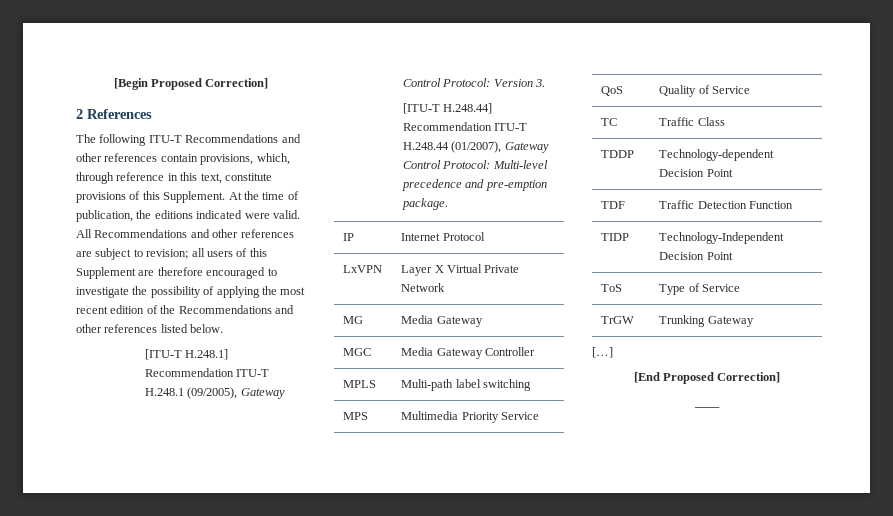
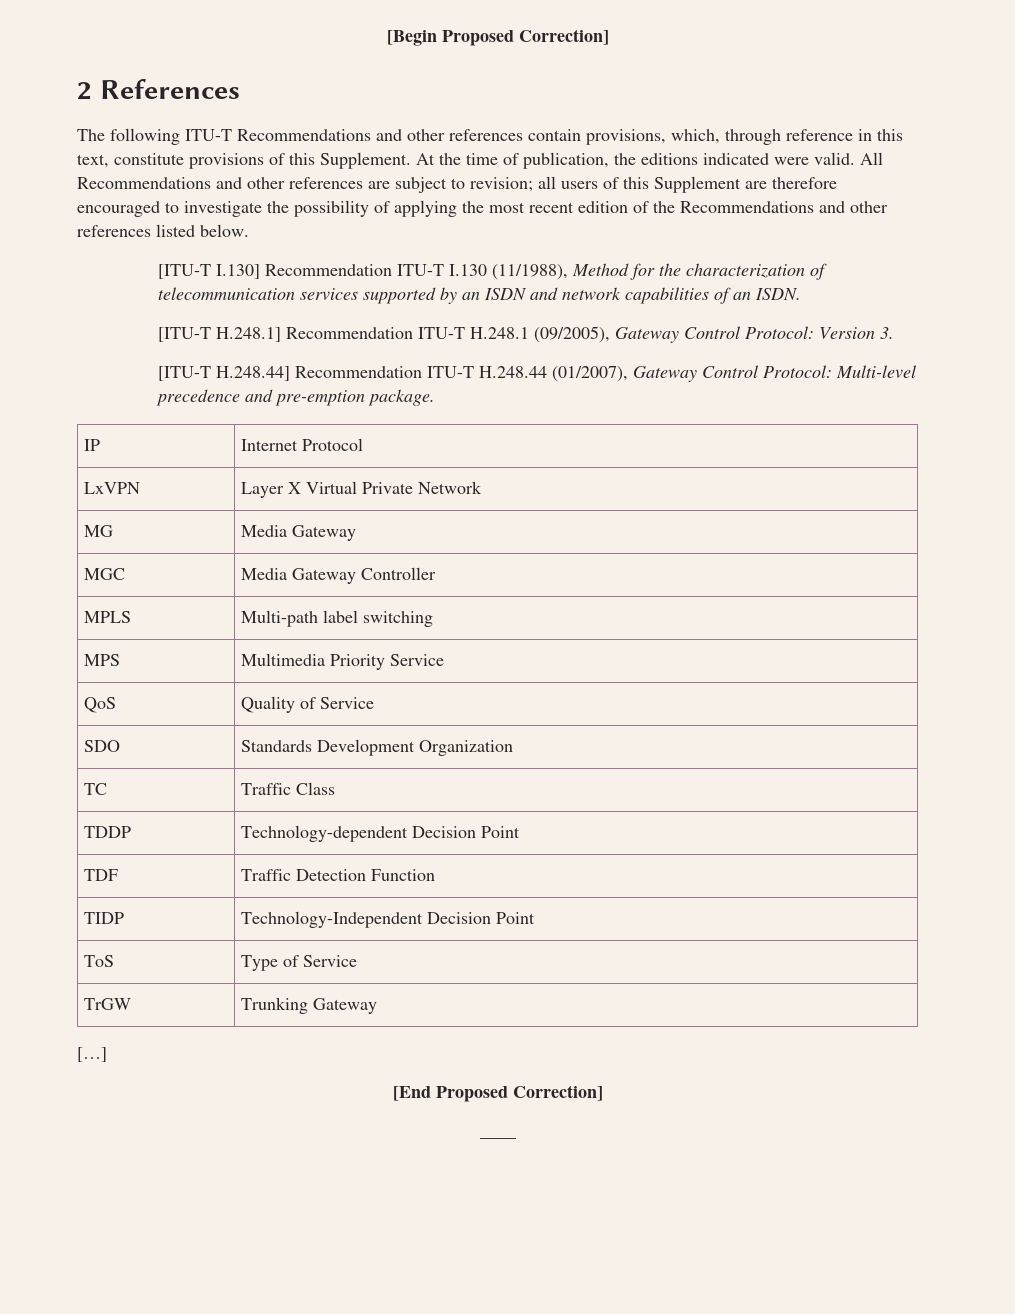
+ [ITU-T I.130] Recommendation ITU-T I.130 (11/1988), Method for the characterization of telecommunication services supported by an ISDN and network capabilities of an ISDN.
+ SDO | Standards Development Organization

